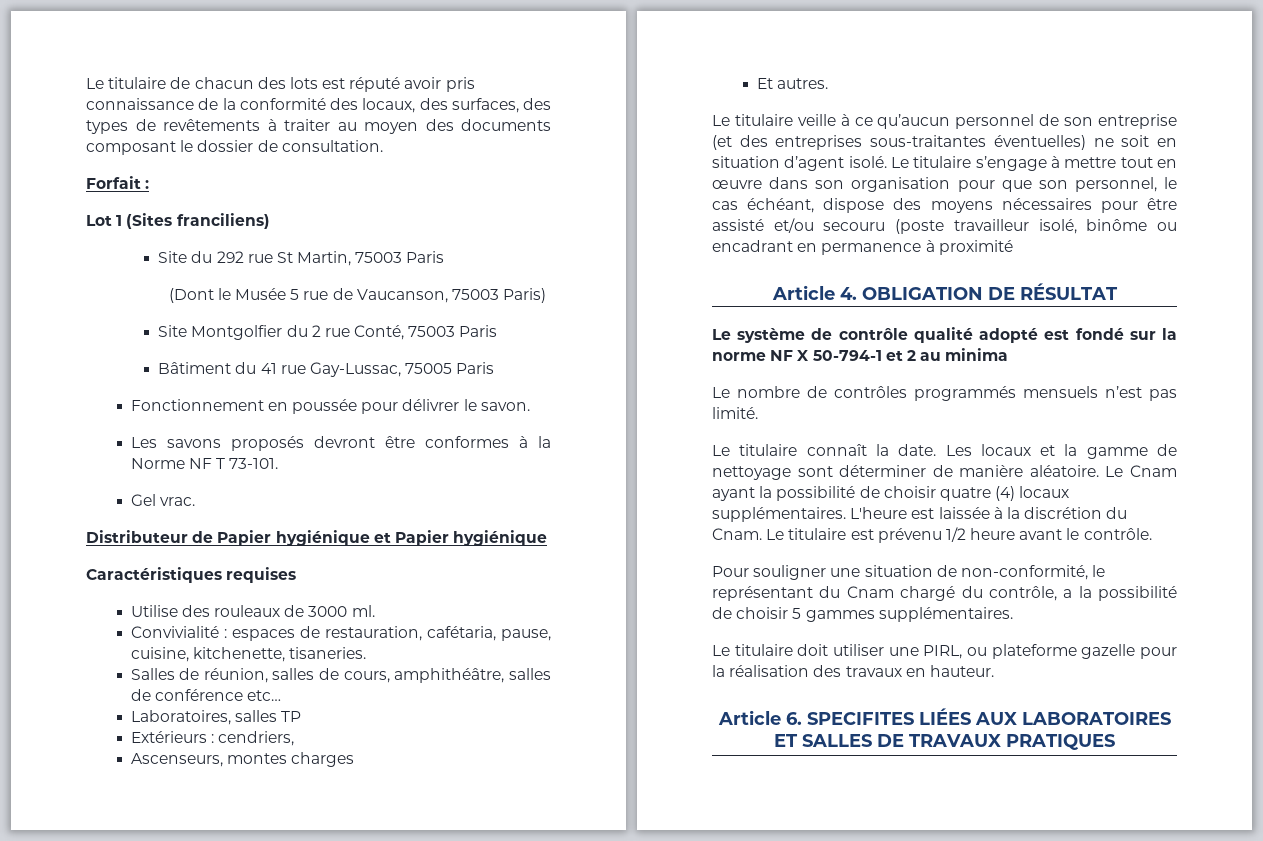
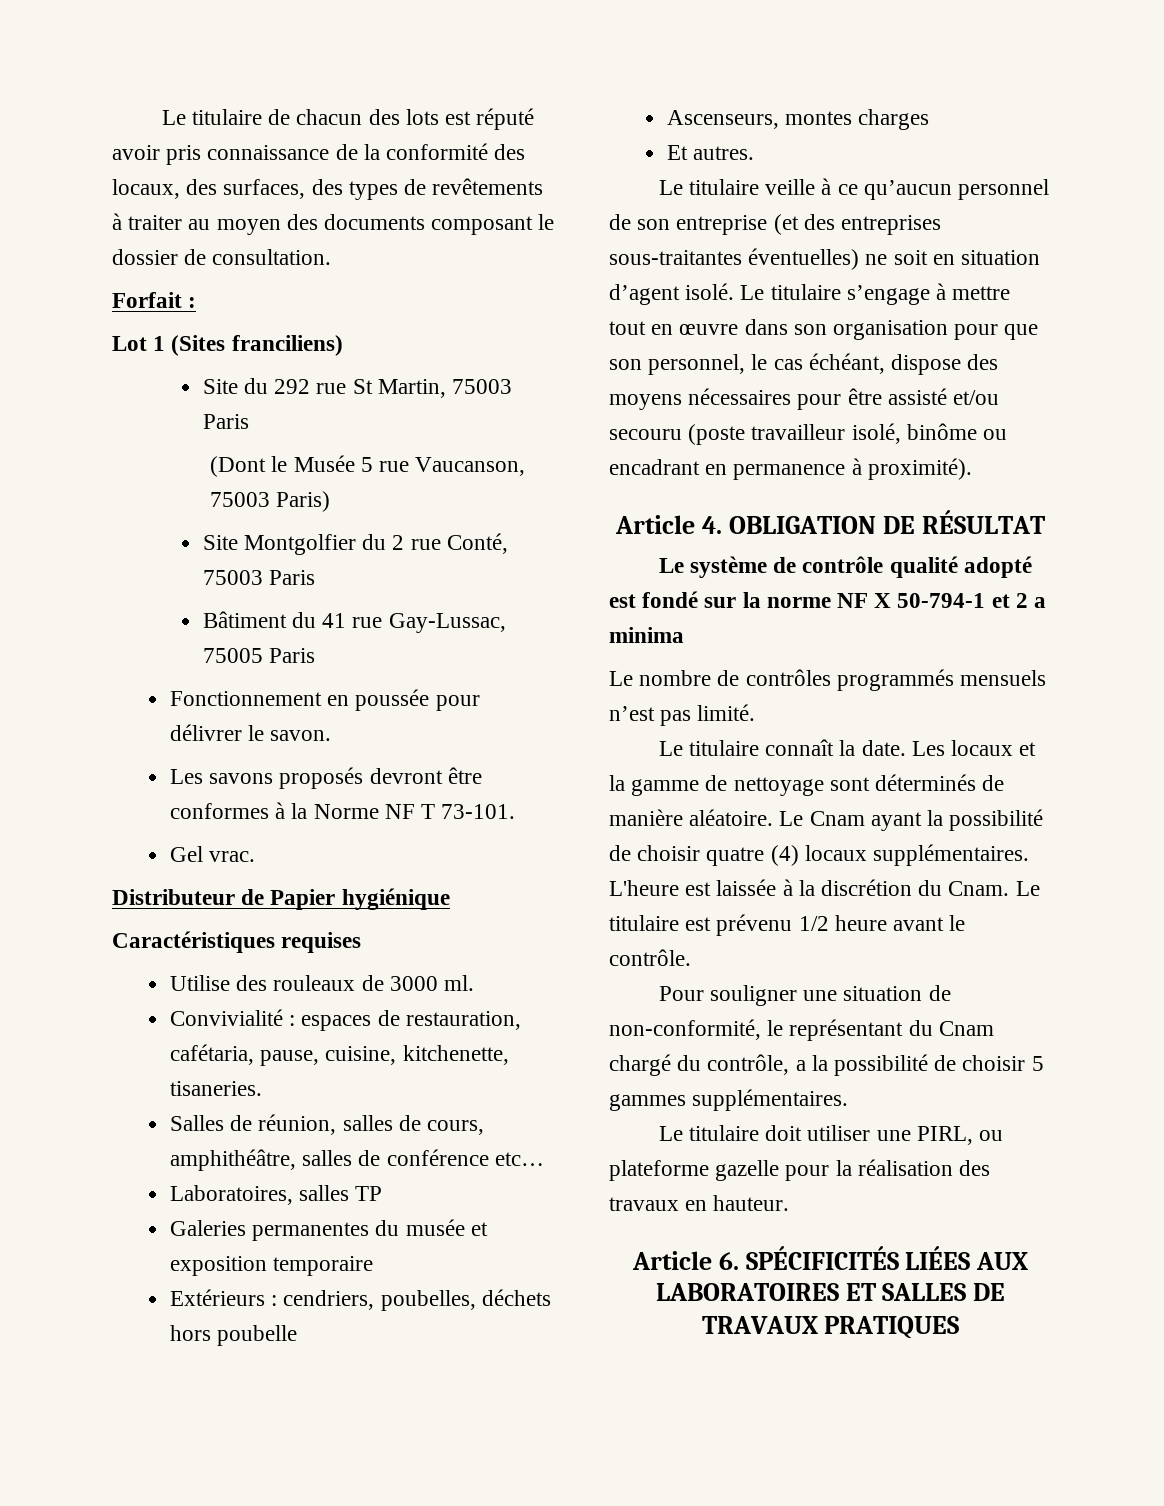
- (Dont le Musée 5 rue de Vaucanson, 75003 Paris)
+ (Dont le Musée 5 rue Vaucanson, 75003 Paris)
- Distributeur de Papier hygiénique et Papier hygiénique
+ Distributeur de Papier hygiénique
+ Galeries permanentes du musée et exposition temporaire
- Extérieurs : cendriers,
+ Extérieurs : cendriers, poubelles, déchets hors poubelle
- Le titulaire s’engage à mettre tout en œuvre dans son organisation pour que son personnel, le cas échéant, dispose des moyens nécessaires pour être assisté et/ou secouru (poste travailleur isolé, binôme ou encadrant en permanence à proximité
+ Le titulaire s’engage à mettre tout en œuvre dans son organisation pour que son personnel, le cas échéant, dispose des moyens nécessaires pour être assisté et/ou secouru (poste travailleur isolé, binôme ou encadrant en permanence à proximité).
- Le système de contrôle qualité adopté est fondé sur la norme NF X 50-794-1 et 2 au minima
+ Le système de contrôle qualité adopté est fondé sur la norme NF X 50-794-1 et 2 a minima
- Les locaux et la gamme de nettoyage sont déterminer de manière aléatoire.
+ Les locaux et la gamme de nettoyage sont déterminés de manière aléatoire.
- Article 6. SPECIFITES LIÉES AUX LABORATOIRES ET SALLES DE TRAVAUX PRATIQUES
+ Article 6. SPÉCIFICITÉS LIÉES AUX LABORATOIRES ET SALLES DE TRAVAUX PRATIQUES

